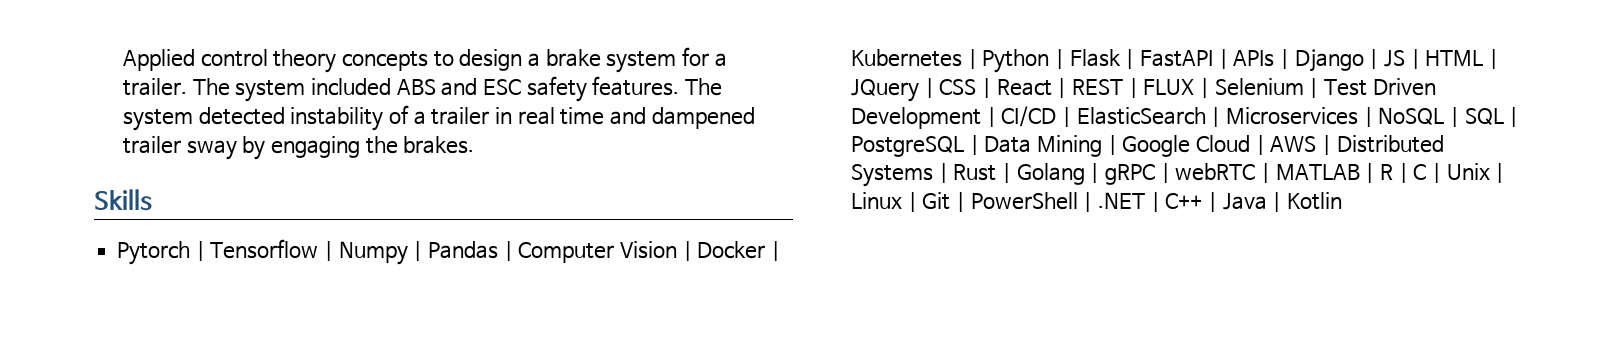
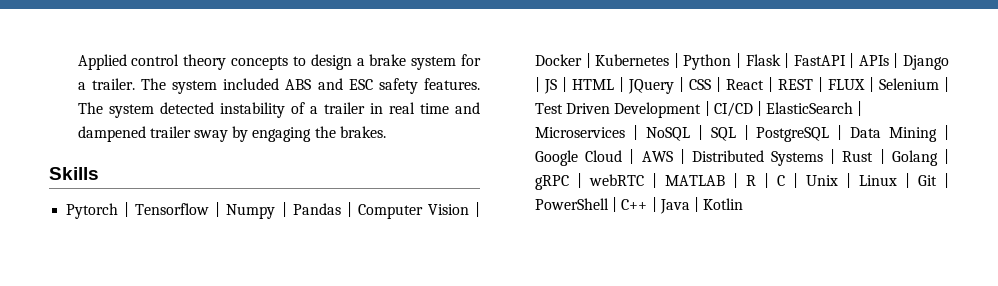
- Pytorch | Tensorflow | Numpy | Pandas | Computer Vision | Docker | Kubernetes | Python | Flask | FastAPI | APIs | Django | JS | HTML | JQuery | CSS | React | REST | FLUX | Selenium | Test Driven Development | CI/CD | ElasticSearch | Microservices | NoSQL | SQL | PostgreSQL | Data Mining | Google Cloud | AWS | Distributed Systems | Rust | Golang | gRPC | webRTC | MATLAB | R | C | Unix | Linux | Git | PowerShell | .NET | C++ | Java | Kotlin
+ Pytorch | Tensorflow | Numpy | Pandas | Computer Vision | Docker | Kubernetes | Python | Flask | FastAPI | APIs | Django | JS | HTML | JQuery | CSS | React | REST | FLUX | Selenium | Test Driven Development | CI/CD | ElasticSearch | Microservices | NoSQL | SQL | PostgreSQL | Data Mining | Google Cloud | AWS | Distributed Systems | Rust | Golang | gRPC | webRTC | MATLAB | R | C | Unix | Linux | Git | PowerShell | C++ | Java | Kotlin

